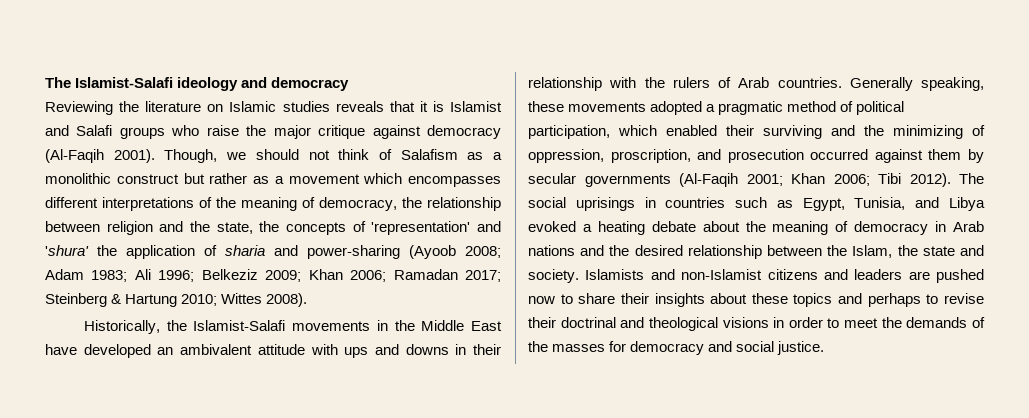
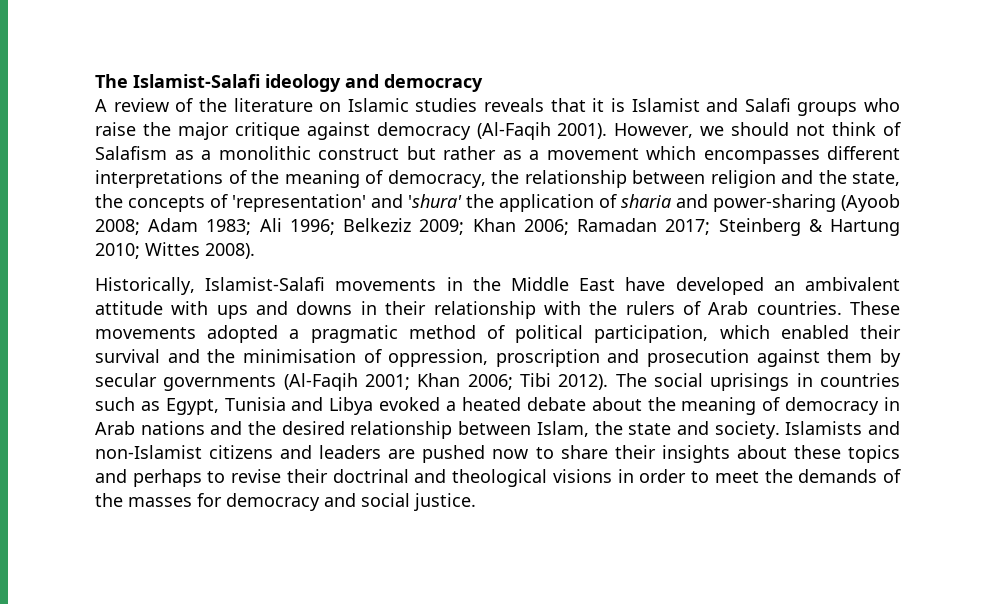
- Reviewing the literature on Islamic studies reveals that it is Islamist and Salafi groups who raise the major critique against democracy (Al-Faqih 2001).
+ A review of the literature on Islamic studies reveals that it is Islamist and Salafi groups who raise the major critique against democracy (Al-Faqih 2001).
- Though, we should not think of Salafism as a monolithic construct but rather as a movement which encompasses different interpretations of the meaning of democracy, the relationship between religion and the state, the concepts of 'representation' and 'shura' the application of sharia and power-sharing (Ayoob 2008;
+ However, we should not think of Salafism as a monolithic construct but rather as a movement which encompasses different interpretations of the meaning of democracy, the relationship between religion and the state, the concepts of 'representation' and 'shura' the application of sharia and power-sharing (Ayoob 2008;
- Historically, the Islamist-Salafi movements in the Middle East have developed an ambivalent attitude with ups and downs in their relationship with the rulers of Arab countries.
+ Historically, Islamist-Salafi movements in the Middle East have developed an ambivalent attitude with ups and downs in their relationship with the rulers of Arab countries.
- Generally speaking, these movements adopted a pragmatic method of political participation, which enabled their surviving and the minimizing of oppression, proscription, and prosecution occurred against them by secular governments (Al-Faqih 2001; Khan 2006; Tibi 2012).
+ These movements adopted a pragmatic method of political participation, which enabled their survival and the minimisation of oppression, proscription and prosecution against them by secular governments (Al-Faqih 2001; Khan 2006; Tibi 2012).
- The social uprisings in countries such as Egypt, Tunisia, and Libya evoked a heating debate about the meaning of democracy in Arab nations and the desired relationship between the Islam, the state and society.
+ The social uprisings in countries such as Egypt, Tunisia and Libya evoked a heated debate about the meaning of democracy in Arab nations and the desired relationship between Islam, the state and society.

